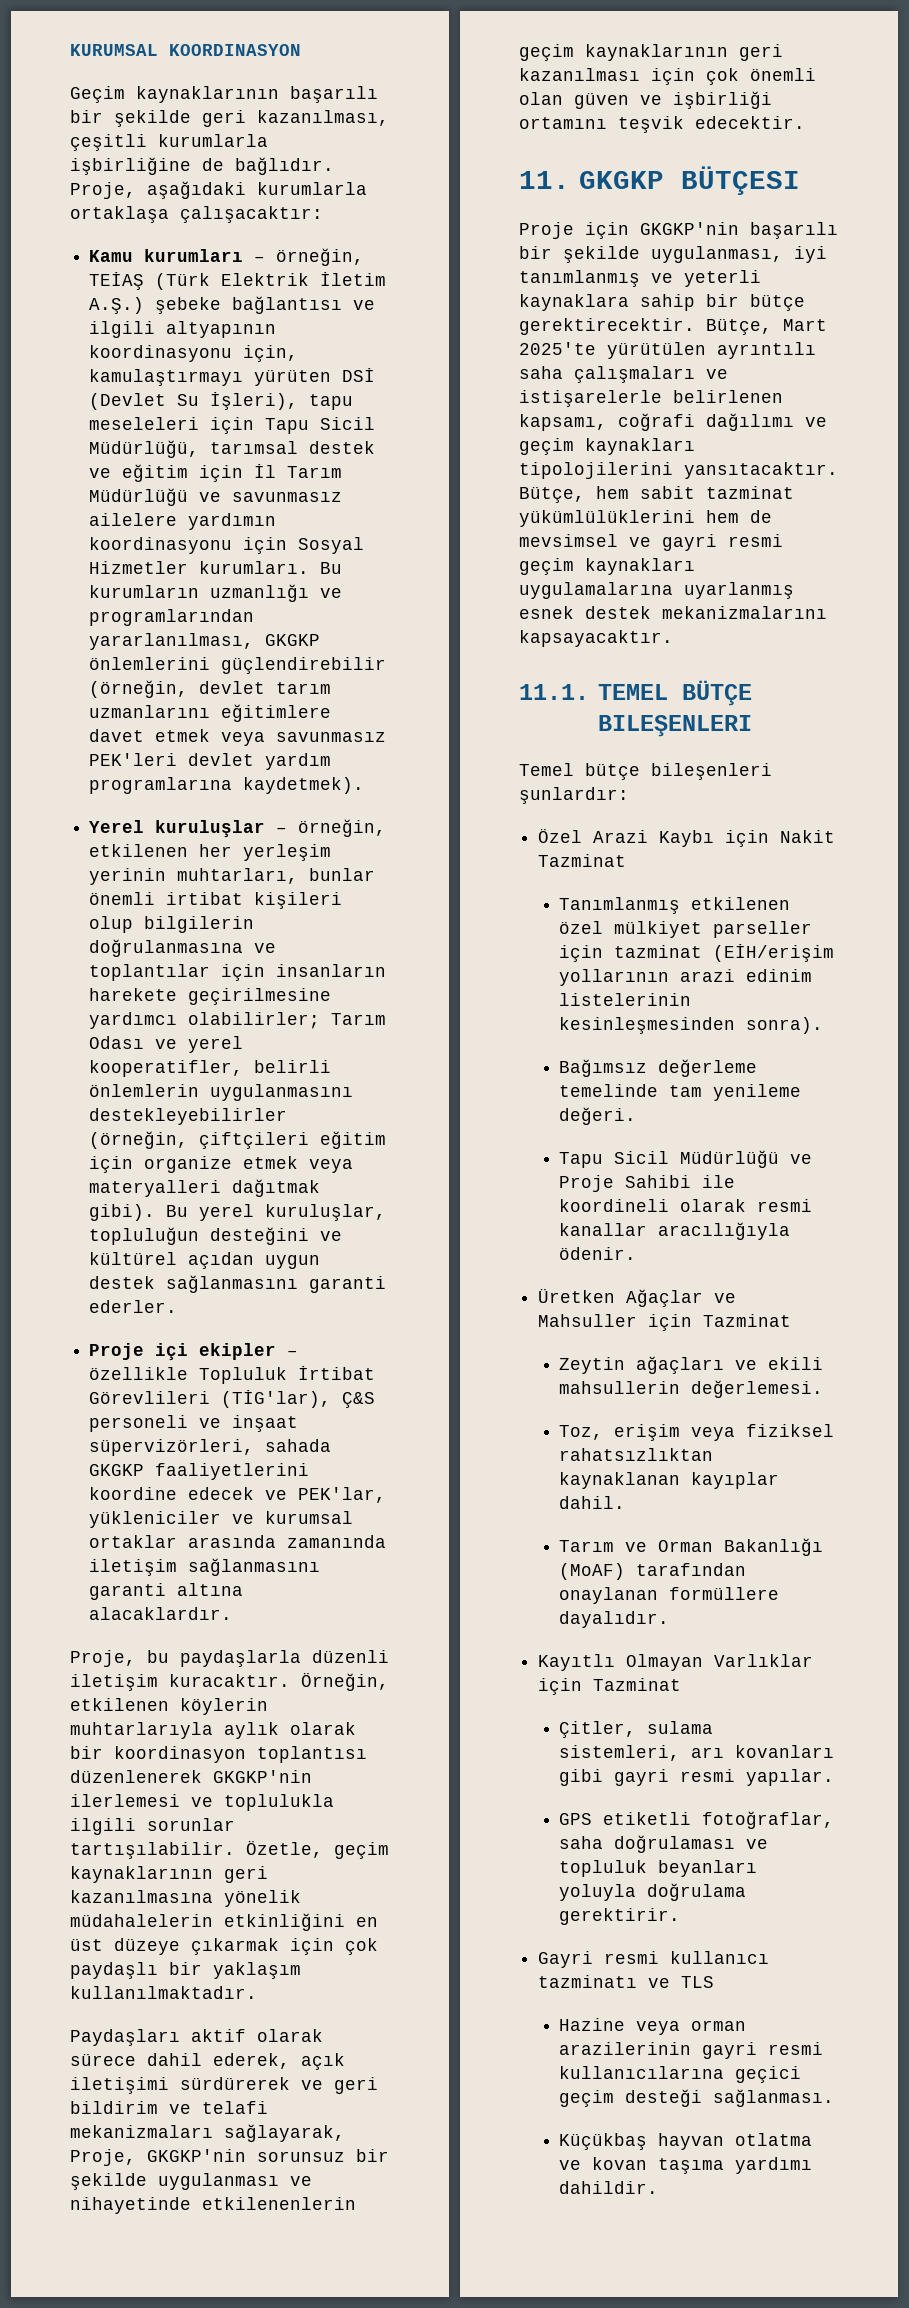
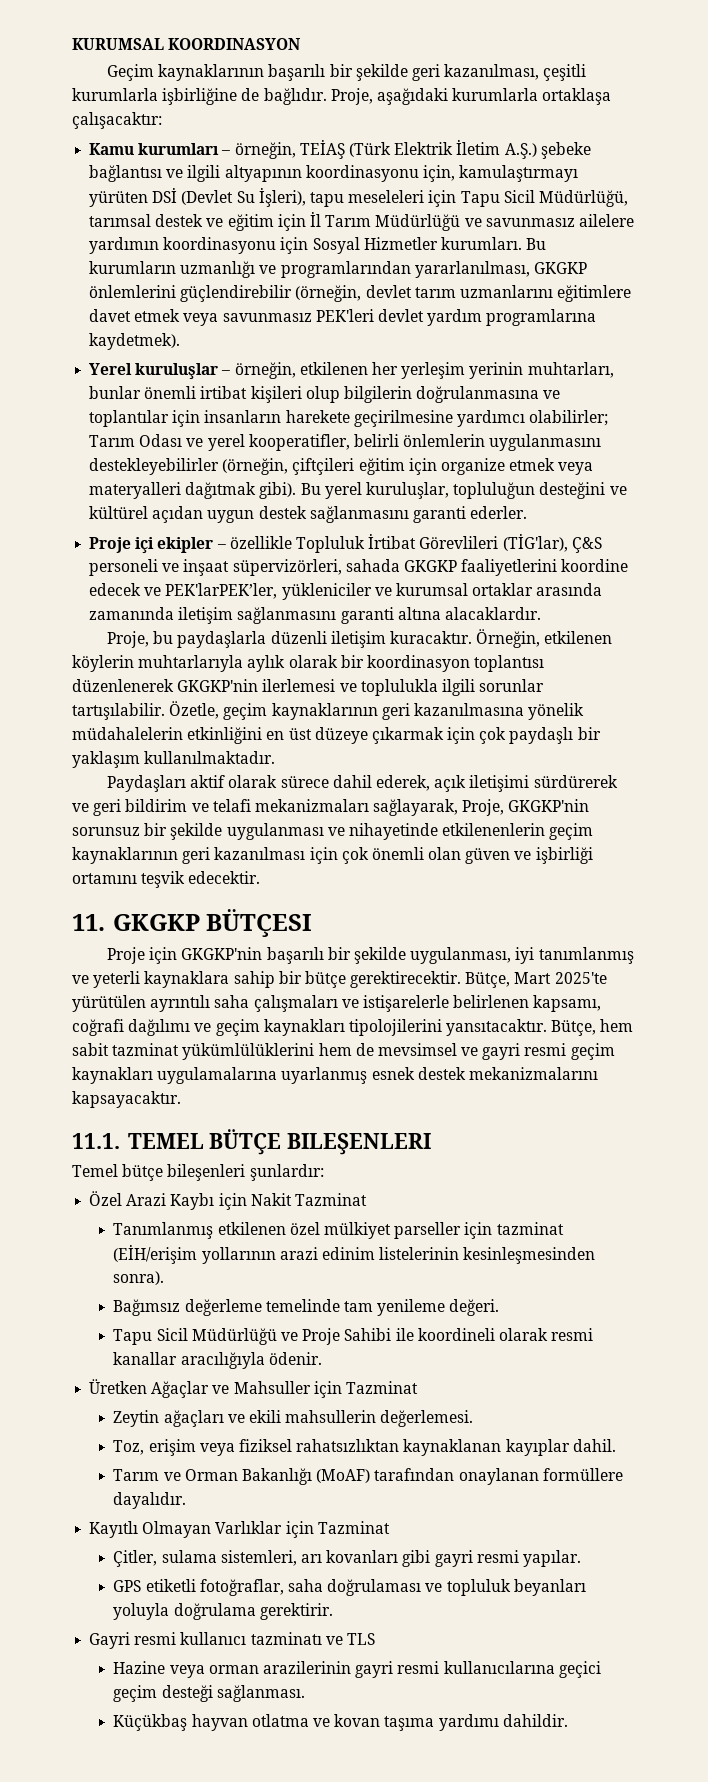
- Proje içi ekipler – özellikle Topluluk İrtibat Görevlileri (TİG'lar), Ç&S personeli ve inşaat süpervizörleri, sahada GKGKP faaliyetlerini koordine edecek ve PEK'lar, yükleniciler ve kurumsal ortaklar arasında zamanında iletişim sağlanmasını garanti altına alacaklardır.
+ Proje içi ekipler – özellikle Topluluk İrtibat Görevlileri (TİG'lar), Ç&S personeli ve inşaat süpervizörleri, sahada GKGKP faaliyetlerini koordine edecek ve PEK'larPEK’ler, yükleniciler ve kurumsal ortaklar arasında zamanında iletişim sağlanmasını garanti altına alacaklardır.

